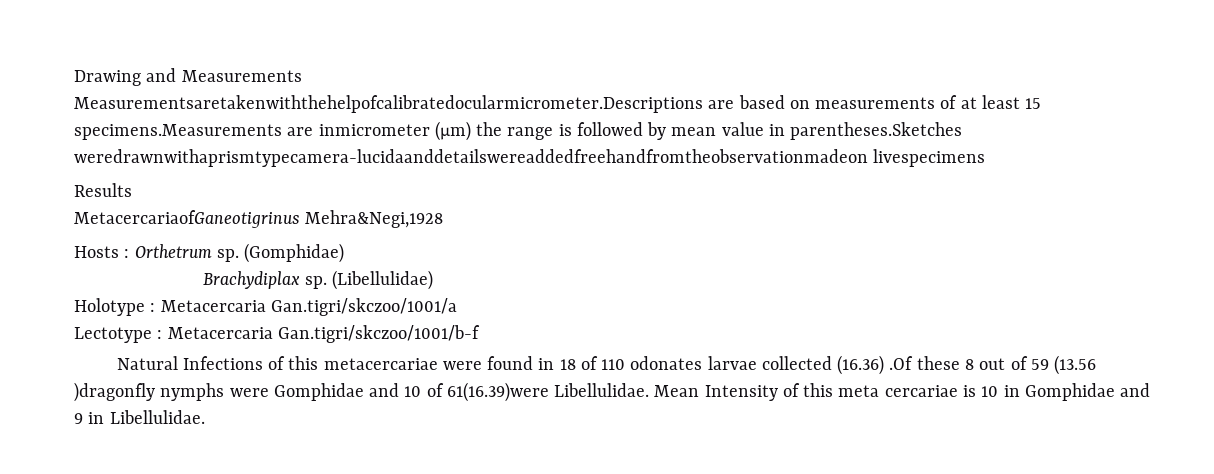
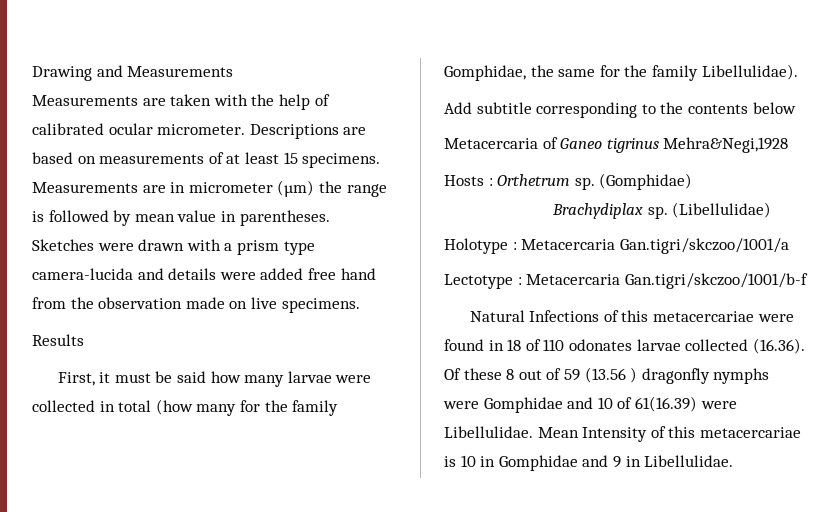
- Measurementsaretakenwiththehelpofcalibratedocularmicrometer.Descriptions are based on measurements of at least 15 specimens.Measurements are inmicrometer (µm) the range is followed by mean value in parentheses.Sketches weredrawnwithaprismtypecamera-lucidaanddetailswereaddedfreehandfromtheobservationmadeon livespecimens
+ Measurements are taken with the help of calibrated ocular micrometer. Descriptions are based on measurements of at least 15 specimens. Measurements are in micrometer (µm) the range is followed by mean value in parentheses. Sketches were drawn with a prism type camera-lucida and details were added free hand from the observation made on live specimens.
  Results
- MetacercariaofGaneotigrinus Mehra&Negi,1928
+ First, it must be said how many larvae were collected in total (how many for the family Gomphidae, the same for the family Libellulidae).
+ Add subtitle corresponding to the contents below
+ Metacercaria of Ganeo tigrinus Mehra&Negi,1928
- Natural Infections of this metacercariae were found in 18 of 110 odonates larvae collected (16.36) .Of these 8 out of 59 (13.56 )dragonfly nymphs were Gomphidae and 10 of 61(16.39)were Libellulidae.
+ Natural Infections of this metacercariae were found in 18 of 110 odonates larvae collected (16.36). Of these 8 out of 59 (13.56 ) dragonfly nymphs were Gomphidae and 10 of 61(16.39) were Libellulidae.
- Mean Intensity of this meta cercariae is 10 in Gomphidae and 9 in Libellulidae.
+ Mean Intensity of this metacercariae is 10 in Gomphidae and 9 in Libellulidae.

